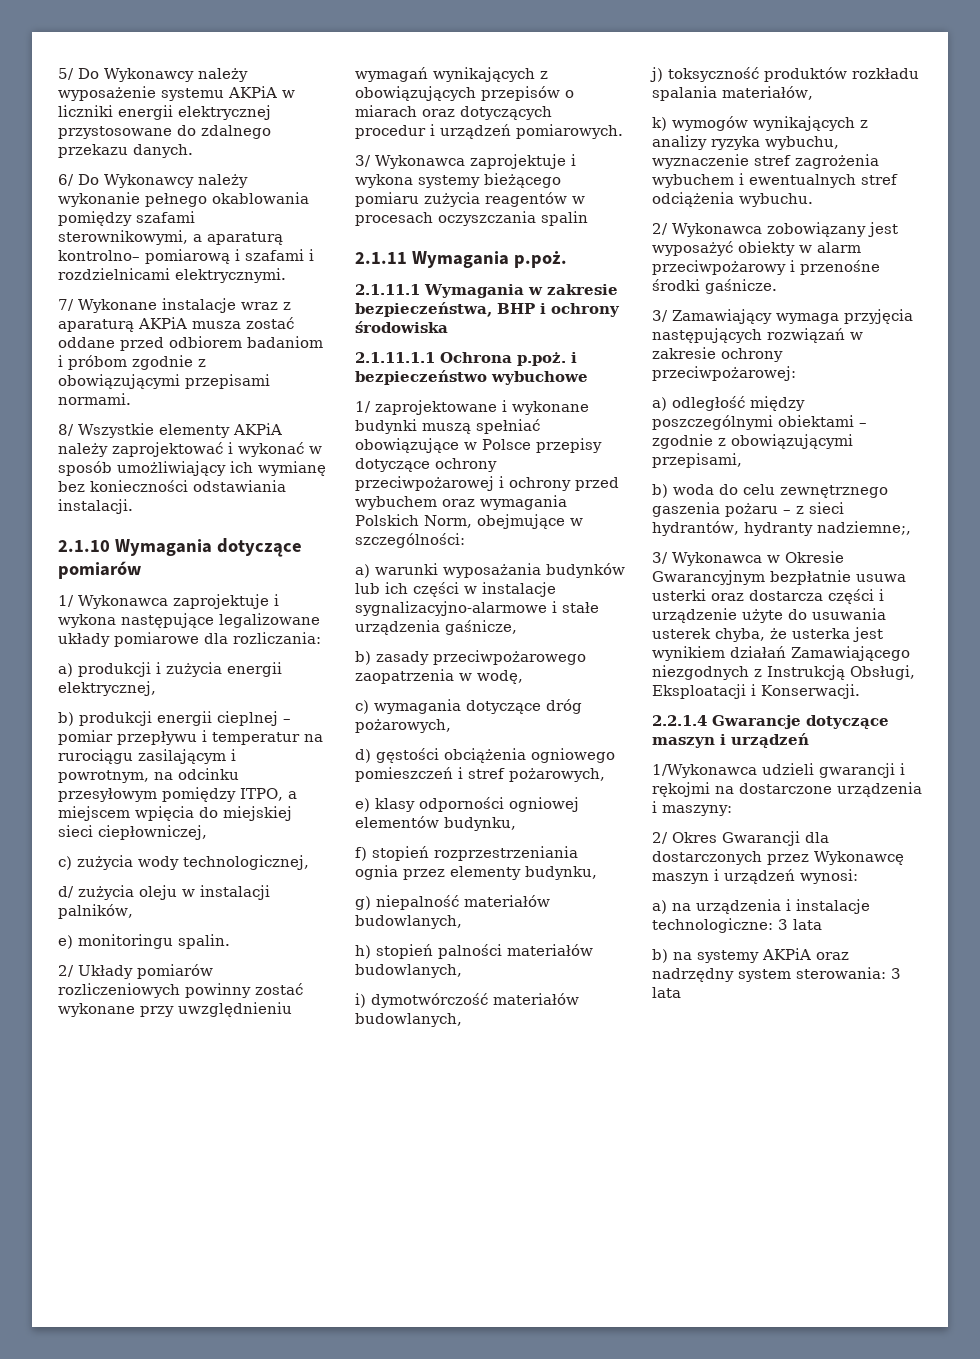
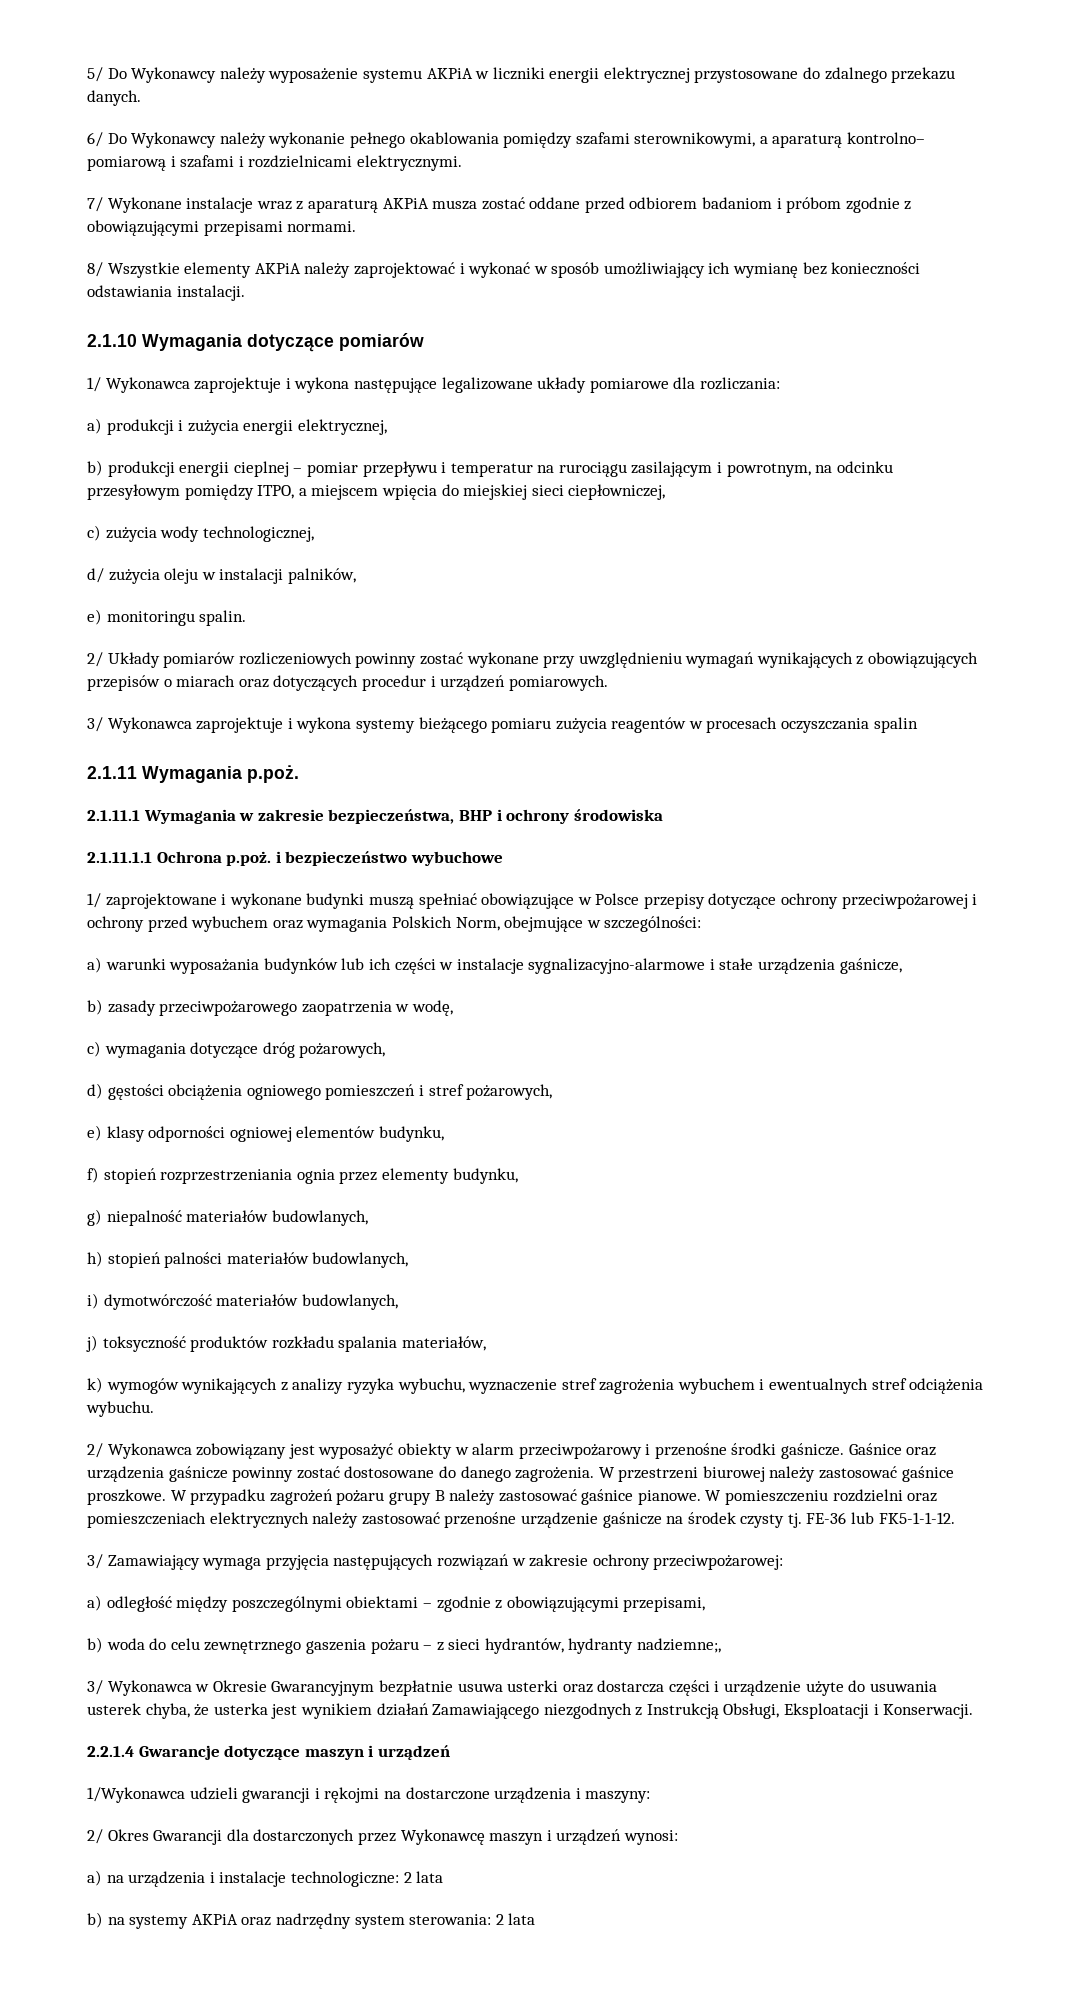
+ Gaśnice oraz urządzenia gaśnicze powinny zostać dostosowane do danego zagrożenia. W przestrzeni biurowej należy zastosować gaśnice proszkowe. W przypadku zagrożeń pożaru grupy B należy zastosować gaśnice pianowe. W pomieszczeniu rozdzielni oraz pomieszczeniach elektrycznych należy zastosować przenośne urządzenie gaśnicze na środek czysty tj. FE-36 lub FK5-1-1-12.
- a) na urządzenia i instalacje technologiczne: 3 lata
+ a) na urządzenia i instalacje technologiczne: 2 lata
- b) na systemy AKPiA oraz nadrzędny system sterowania: 3 lata
+ b) na systemy AKPiA oraz nadrzędny system sterowania: 2 lata

